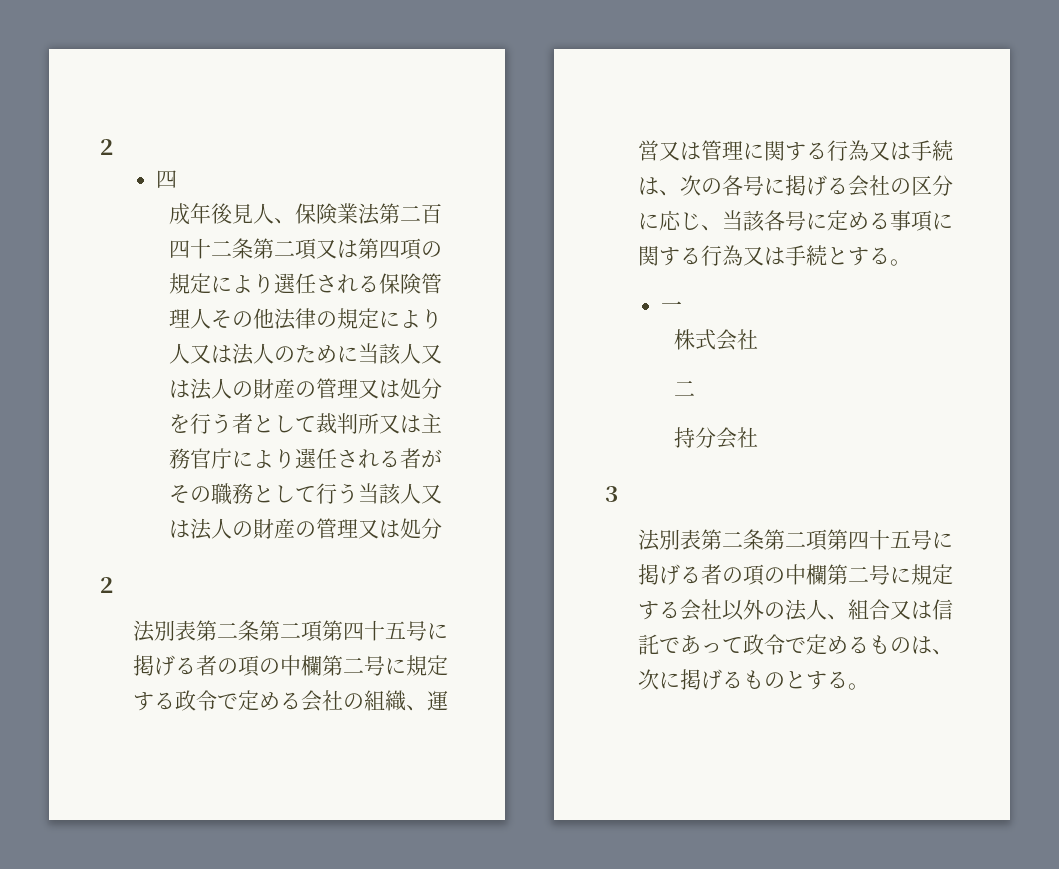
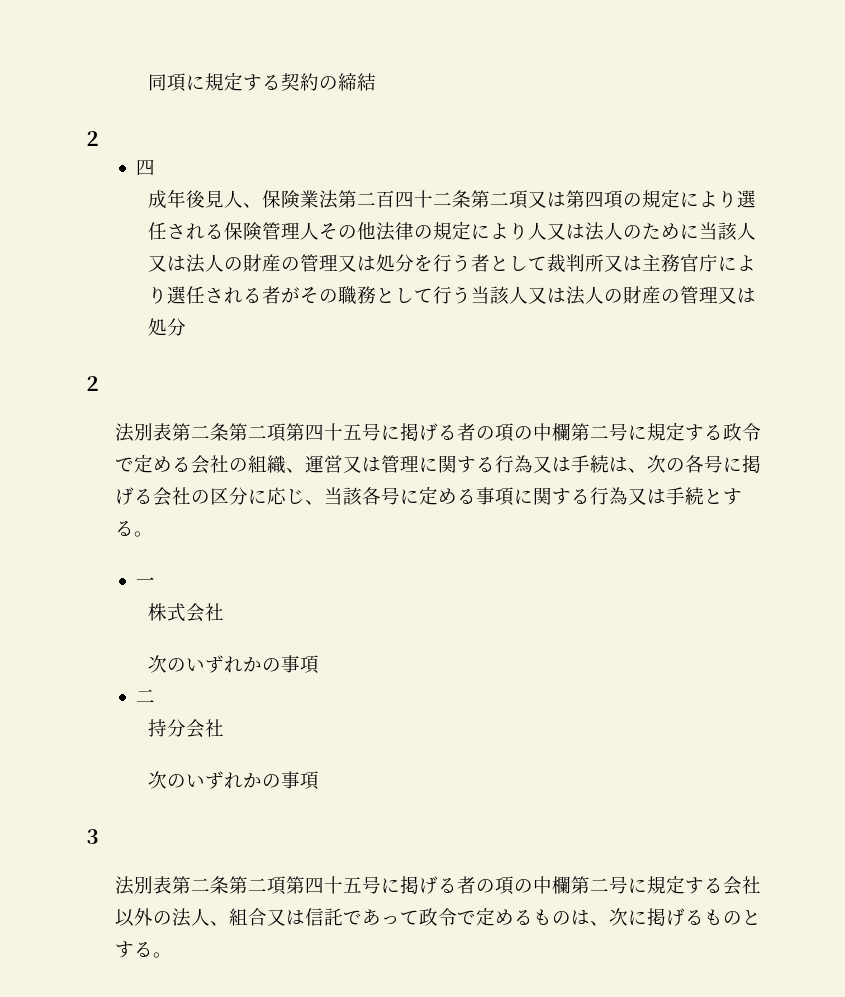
+ 同項に規定する契約の締結
  株式会社
+ 次のいずれかの事項
  二
  持分会社
+ 次のいずれかの事項

